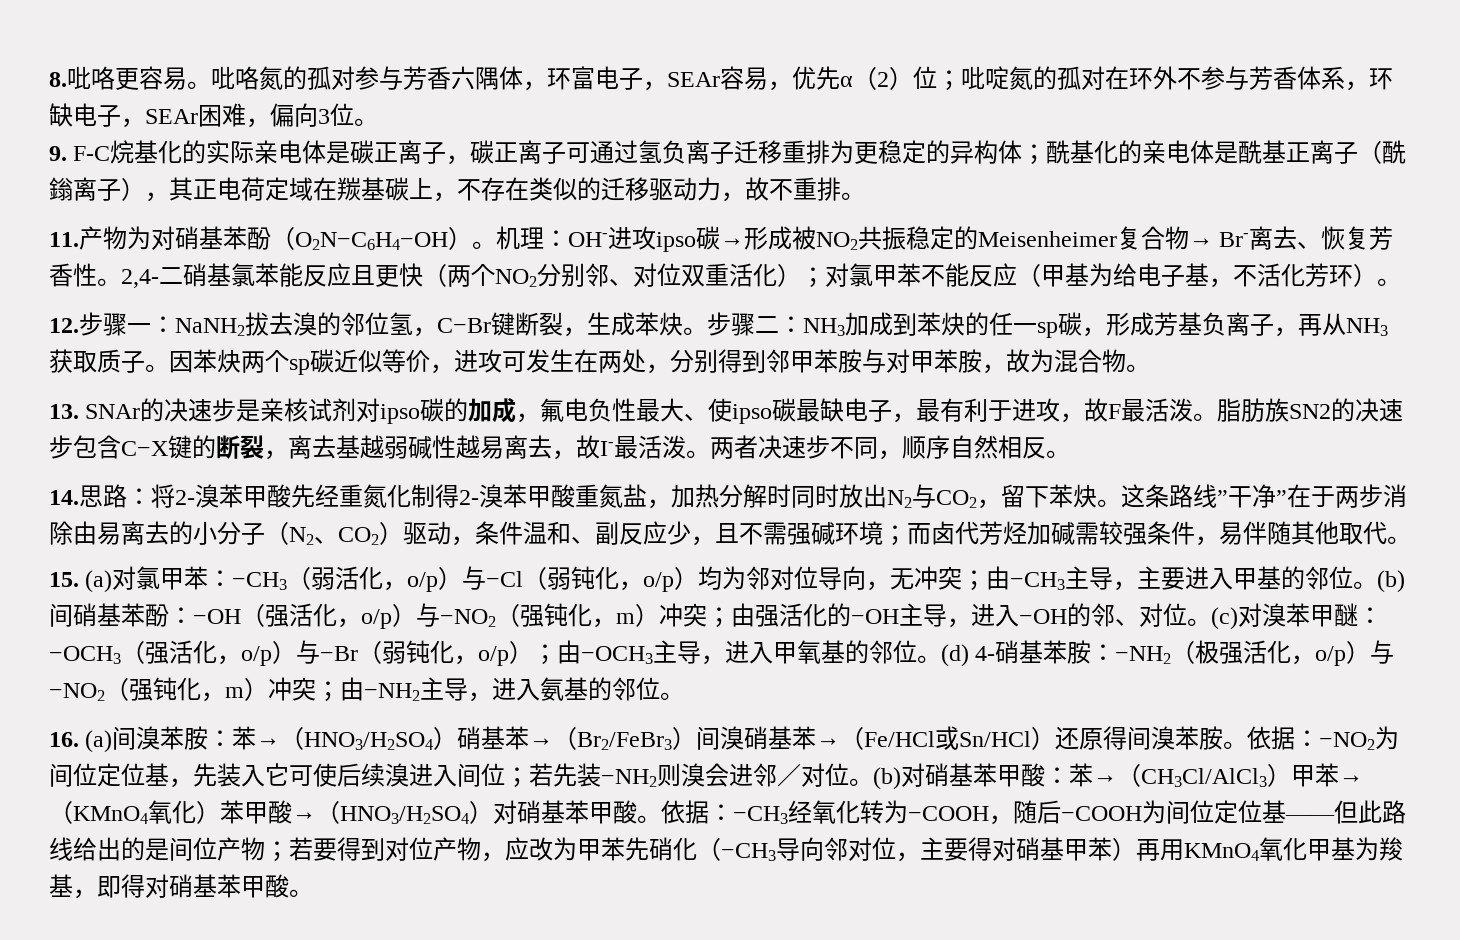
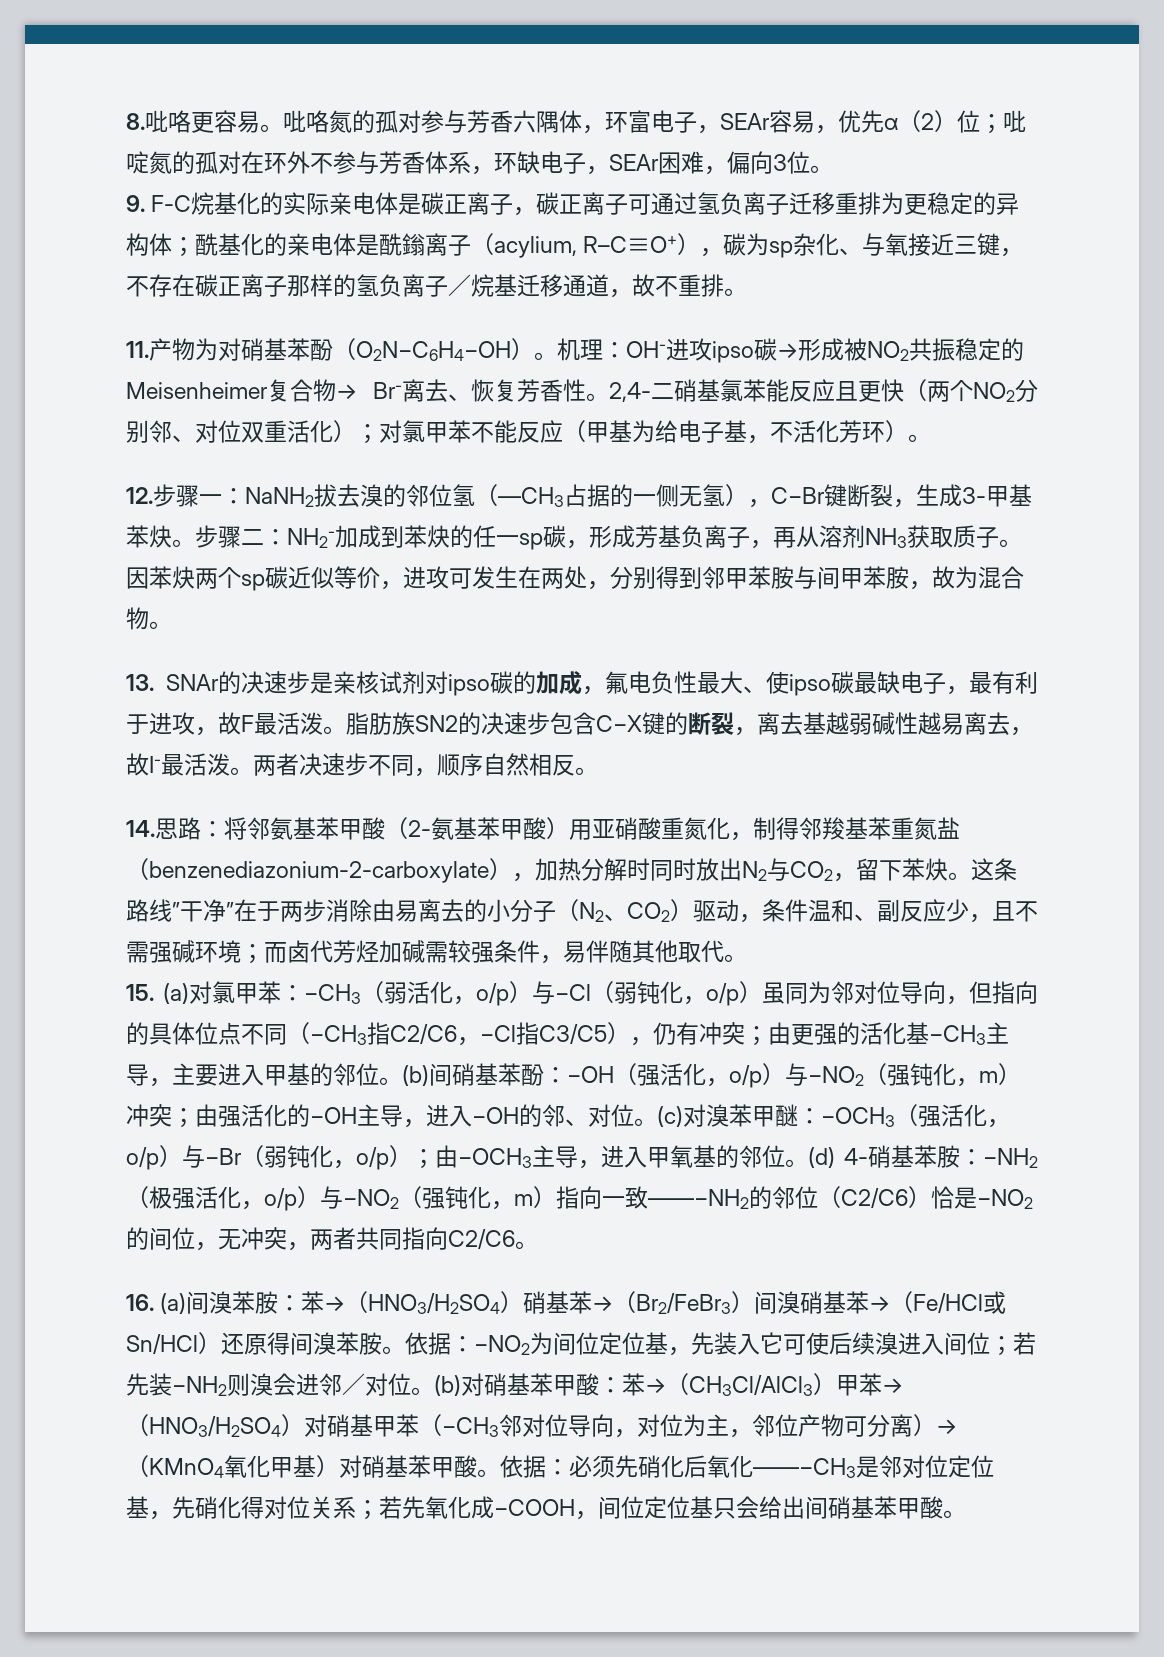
- 9. F-C烷基化的实际亲电体是碳正离子，碳正离子可通过氢负离子迁移重排为更稳定的异构体；酰基化的亲电体是酰基正离子（酰鎓离子），其正电荷定域在羰基碳上，不存在类似的迁移驱动力，故不重排。
+ 9. F-C烷基化的实际亲电体是碳正离子，碳正离子可通过氢负离子迁移重排为更稳定的异构体；酰基化的亲电体是酰鎓离子（acylium, R–C≡O+），碳为sp杂化、与氧接近三键，不存在碳正离子那样的氢负离子／烷基迁移通道，故不重排。
- 12.步骤一：NaNH2拔去溴的邻位氢，C−Br键断裂，生成苯炔。
+ 12.步骤一：NaNH2拔去溴的邻位氢（—CH3占据的一侧无氢），C−Br键断裂，生成3-甲基苯炔。
- 步骤二：NH3加成到苯炔的任一sp碳，形成芳基负离子，再从NH3获取质子。
+ 步骤二：NH2-加成到苯炔的任一sp碳，形成芳基负离子，再从溶剂NH3获取质子。
- 因苯炔两个sp碳近似等价，进攻可发生在两处，分别得到邻甲苯胺与对甲苯胺，故为混合物。
+ 因苯炔两个sp碳近似等价，进攻可发生在两处，分别得到邻甲苯胺与间甲苯胺，故为混合物。
- 14.思路：将2-溴苯甲酸先经重氮化制得2-溴苯甲酸重氮盐，加热分解时同时放出N2与CO2，留下苯炔。
+ 14.思路：将邻氨基苯甲酸（2-氨基苯甲酸）用亚硝酸重氮化，制得邻羧基苯重氮盐（benzenediazonium-2-carboxylate），加热分解时同时放出N2与CO2，留下苯炔。
- 15. (a)对氯甲苯：−CH3（弱活化，o/p）与−Cl（弱钝化，o/p）均为邻对位导向，无冲突；由−CH3主导，主要进入甲基的邻位。
+ 15. (a)对氯甲苯：−CH3（弱活化，o/p）与−Cl（弱钝化，o/p）虽同为邻对位导向，但指向的具体位点不同（−CH3指C2/C6，−Cl指C3/C5），仍有冲突；由更强的活化基−CH3主导，主要进入甲基的邻位。
- (d) 4-硝基苯胺：−NH2（极强活化，o/p）与−NO2（强钝化，m）冲突；由−NH2主导，进入氨基的邻位。
+ (d) 4-硝基苯胺：−NH2（极强活化，o/p）与−NO2（强钝化，m）指向一致——−NH2的邻位（C2/C6）恰是−NO2的间位，无冲突，两者共同指向C2/C6。
- (b)对硝基苯甲酸：苯→（CH3Cl/AlCl3）甲苯→（KMnO4氧化）苯甲酸→（HNO3/H2SO4）对硝基苯甲酸。
+ (b)对硝基苯甲酸：苯→（CH3Cl/AlCl3）甲苯→（HNO3/H2SO4）对硝基甲苯（−CH3邻对位导向，对位为主，邻位产物可分离）→（KMnO4氧化甲基）对硝基苯甲酸。
- 依据：−CH3经氧化转为−COOH，随后−COOH为间位定位基——但此路线给出的是间位产物；若要得到对位产物，应改为甲苯先硝化（−CH3导向邻对位，主要得对硝基甲苯）再用KMnO4氧化甲基为羧基，即得对硝基苯甲酸。
+ 依据：必须先硝化后氧化——−CH3是邻对位定位基，先硝化得对位关系；若先氧化成−COOH，间位定位基只会给出间硝基苯甲酸。

